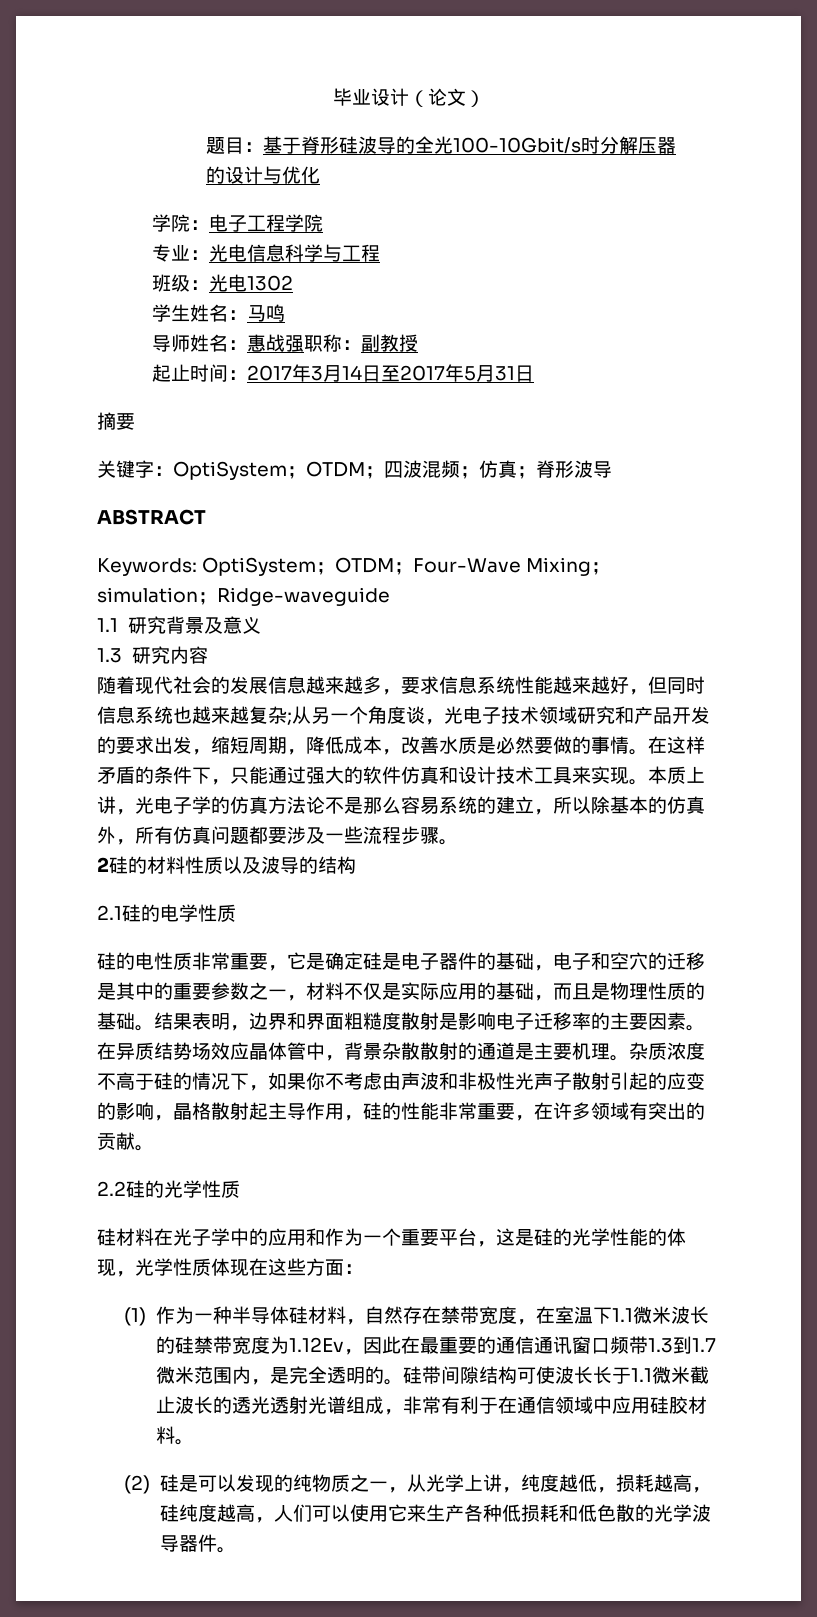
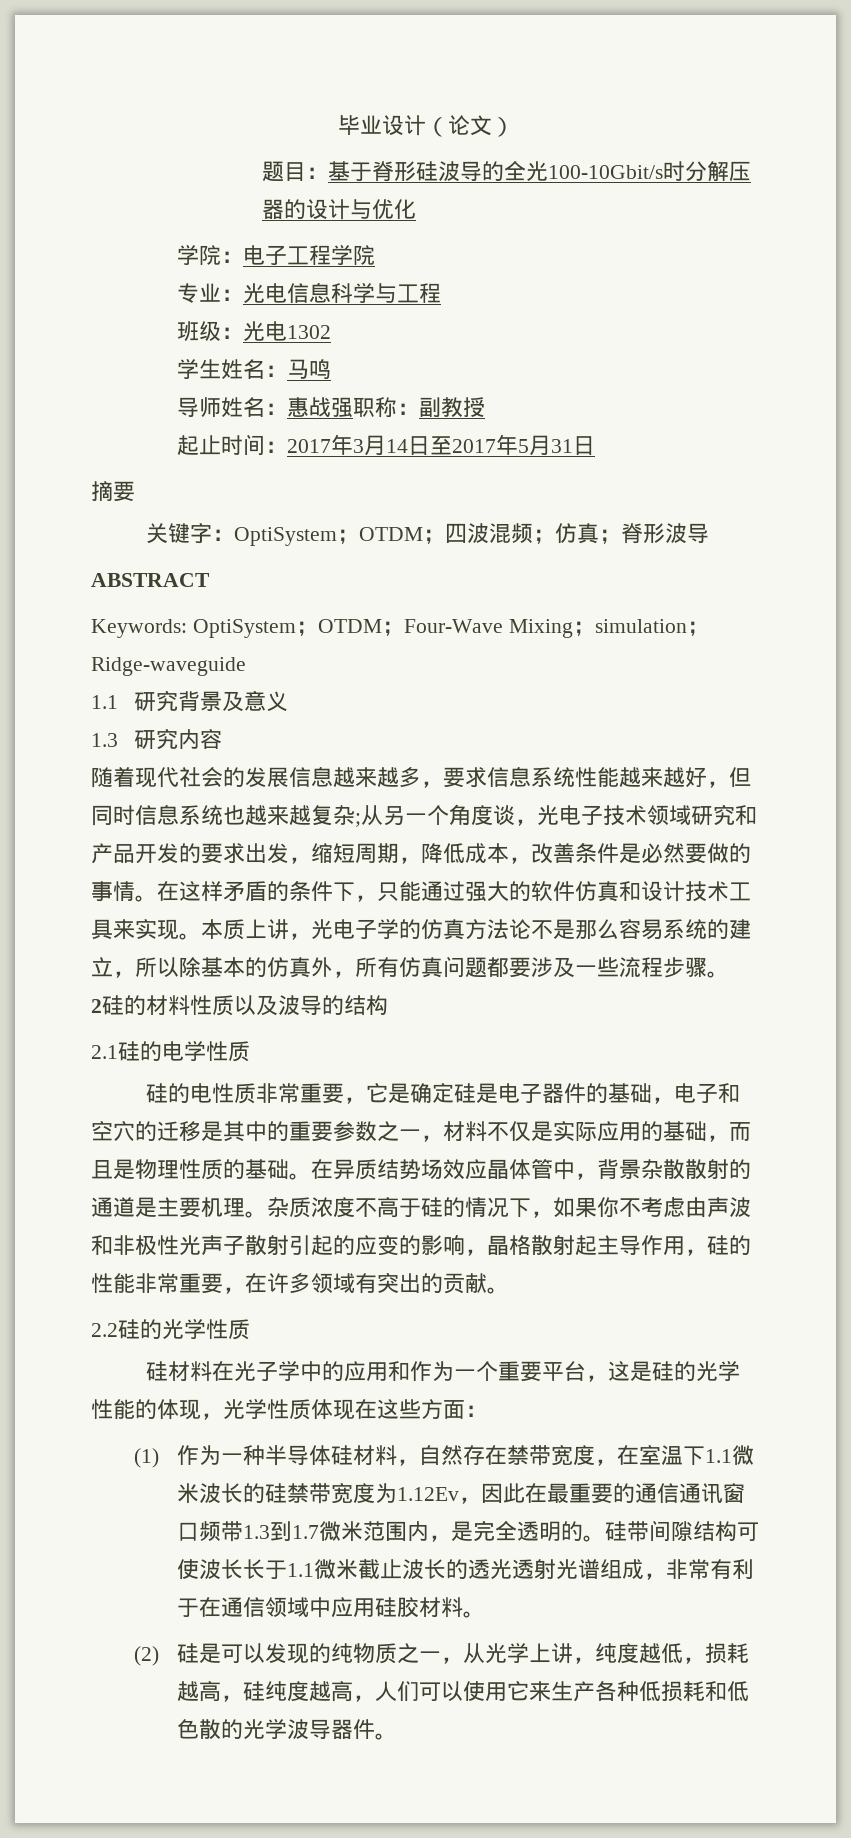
- 题目：基于脊形硅波导的全光100-10Gbit/s时分解压器
- 的设计与优化
+ 题目：基于脊形硅波导的全光100-10Gbit/s时分解压器的设计与优化
- 随着现代社会的发展信息越来越多，要求信息系统性能越来越好，但同时信息系统也越来越复杂;从另一个角度谈，光电子技术领域研究和产品开发的要求出发，缩短周期，降低成本，改善水质是必然要做的事情。
+ 随着现代社会的发展信息越来越多，要求信息系统性能越来越好，但同时信息系统也越来越复杂;从另一个角度谈，光电子技术领域研究和产品开发的要求出发，缩短周期，降低成本，改善条件是必然要做的事情。
- 结果表明，边界和界面粗糙度散射是影响电子迁移率的主要因素。

